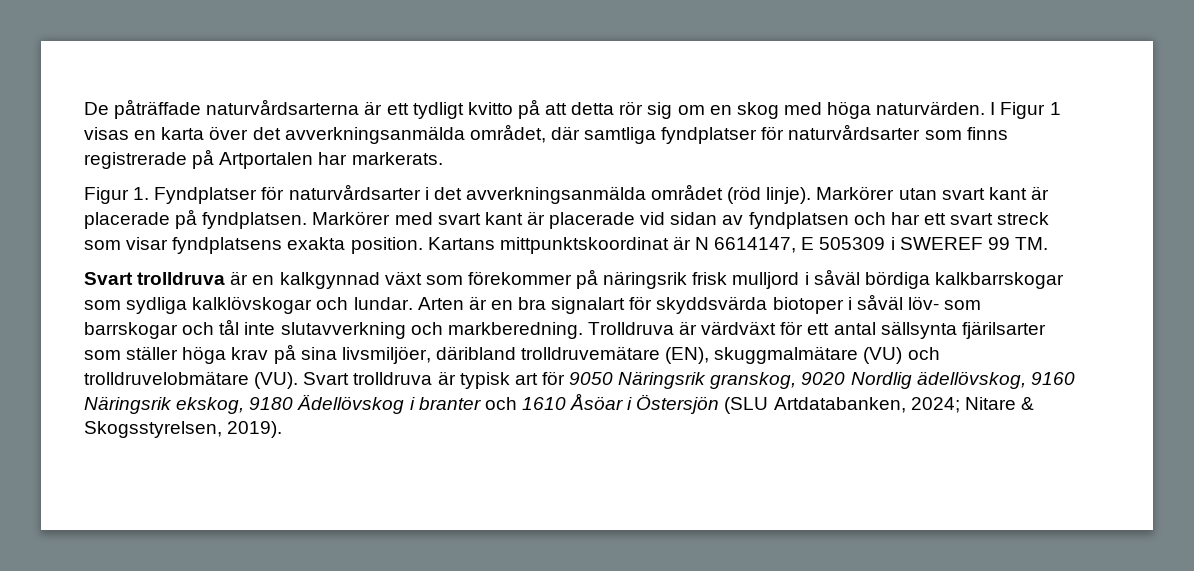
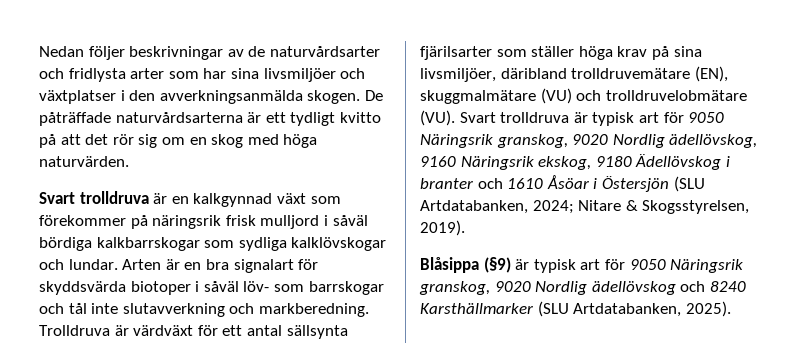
+ Nedan följer beskrivningar av de naturvårdsarter och fridlysta arter som har sina livsmiljöer och växtplatser i den avverkningsanmälda skogen.
- De påträffade naturvårdsarterna är ett tydligt kvitto på att detta rör sig om en skog med höga naturvärden. I Figur 1 visas en karta över det avverkningsanmälda området, där samtliga fyndplatser för naturvårdsarter som finns registrerade på Artportalen har markerats.
- Figur 1. Fyndplatser för naturvårdsarter i det avverkningsanmälda området (röd linje). Markörer utan svart kant är placerade på fyndplatsen. Markörer med svart kant är placerade vid sidan av fyndplatsen och har ett svart streck som visar fyndplatsens exakta position. Kartans mittpunktskoordinat är N 6614147, E 505309 i SWEREF 99 TM.
+ De påträffade naturvårdsarterna är ett tydligt kvitto på att det rör sig om en skog med höga naturvärden.
+ Blåsippa (§9) är typisk art för 9050 Näringsrik granskog, 9020 Nordlig ädellövskog och 8240 Karsthällmarker (SLU Artdatabanken, 2025).

